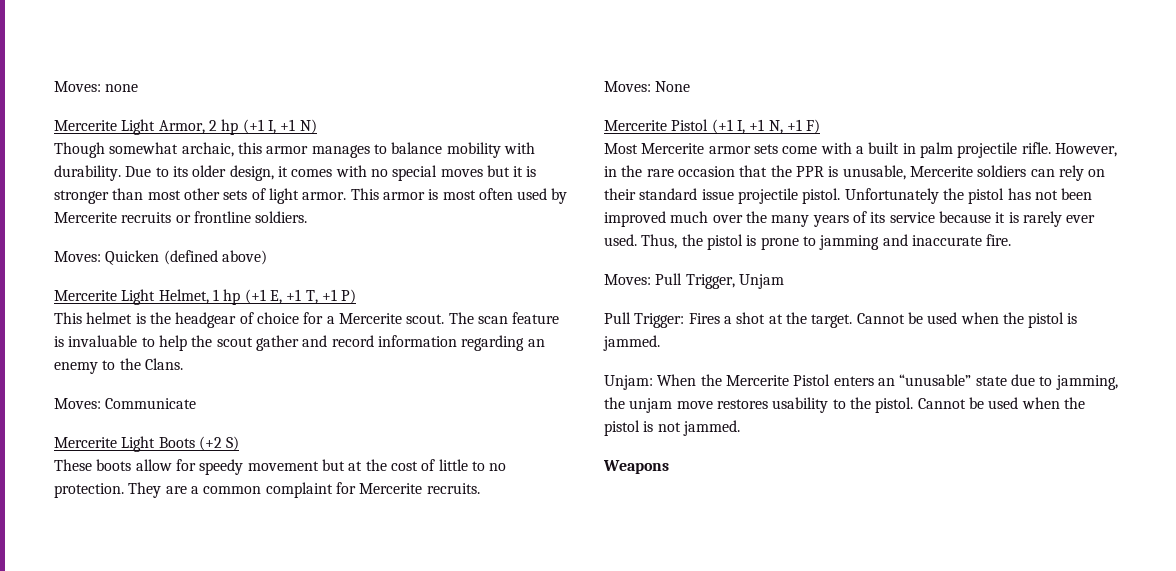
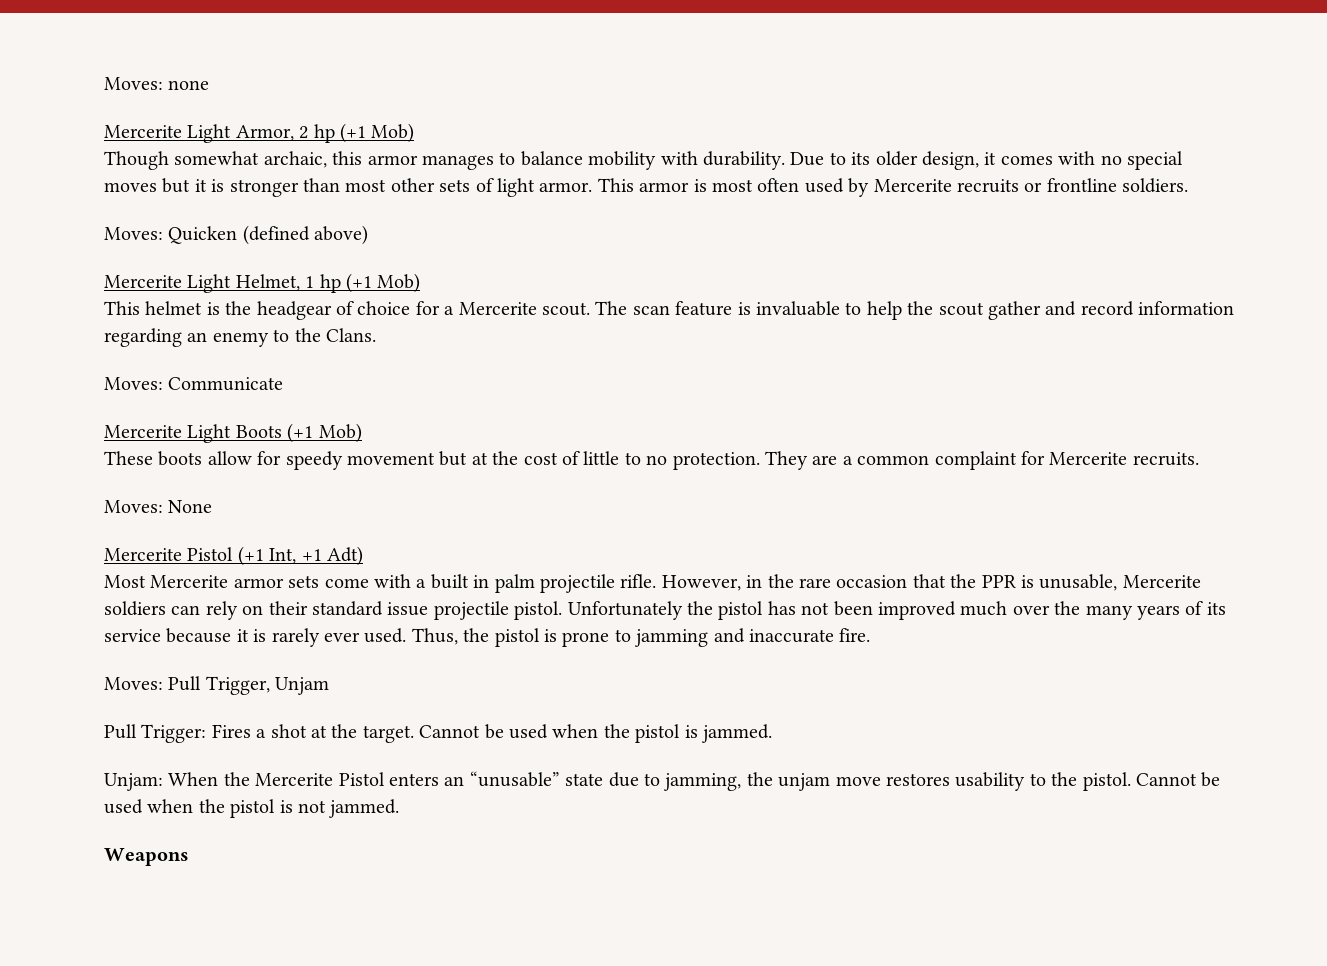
- Mercerite Light Armor, 2 hp (+1 I, +1 N)
+ Mercerite Light Armor, 2 hp (+1 Mob)
- Mercerite Light Helmet, 1 hp (+1 E, +1 T, +1 P)
+ Mercerite Light Helmet, 1 hp (+1 Mob)
- Mercerite Light Boots (+2 S)
+ Mercerite Light Boots (+1 Mob)
- Mercerite Pistol (+1 I, +1 N, +1 F)
+ Mercerite Pistol (+1 Int, +1 Adt)

